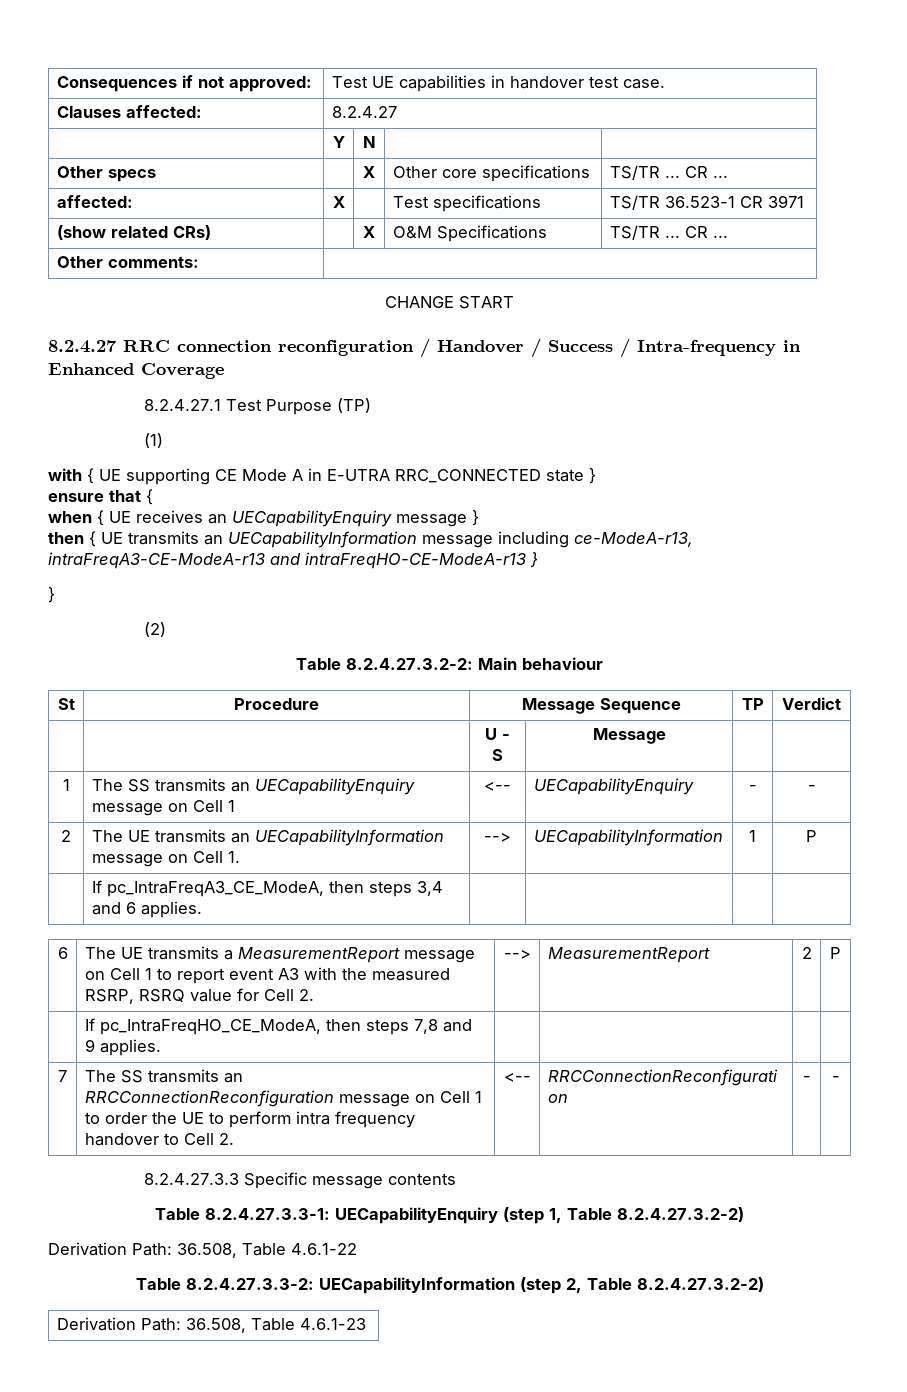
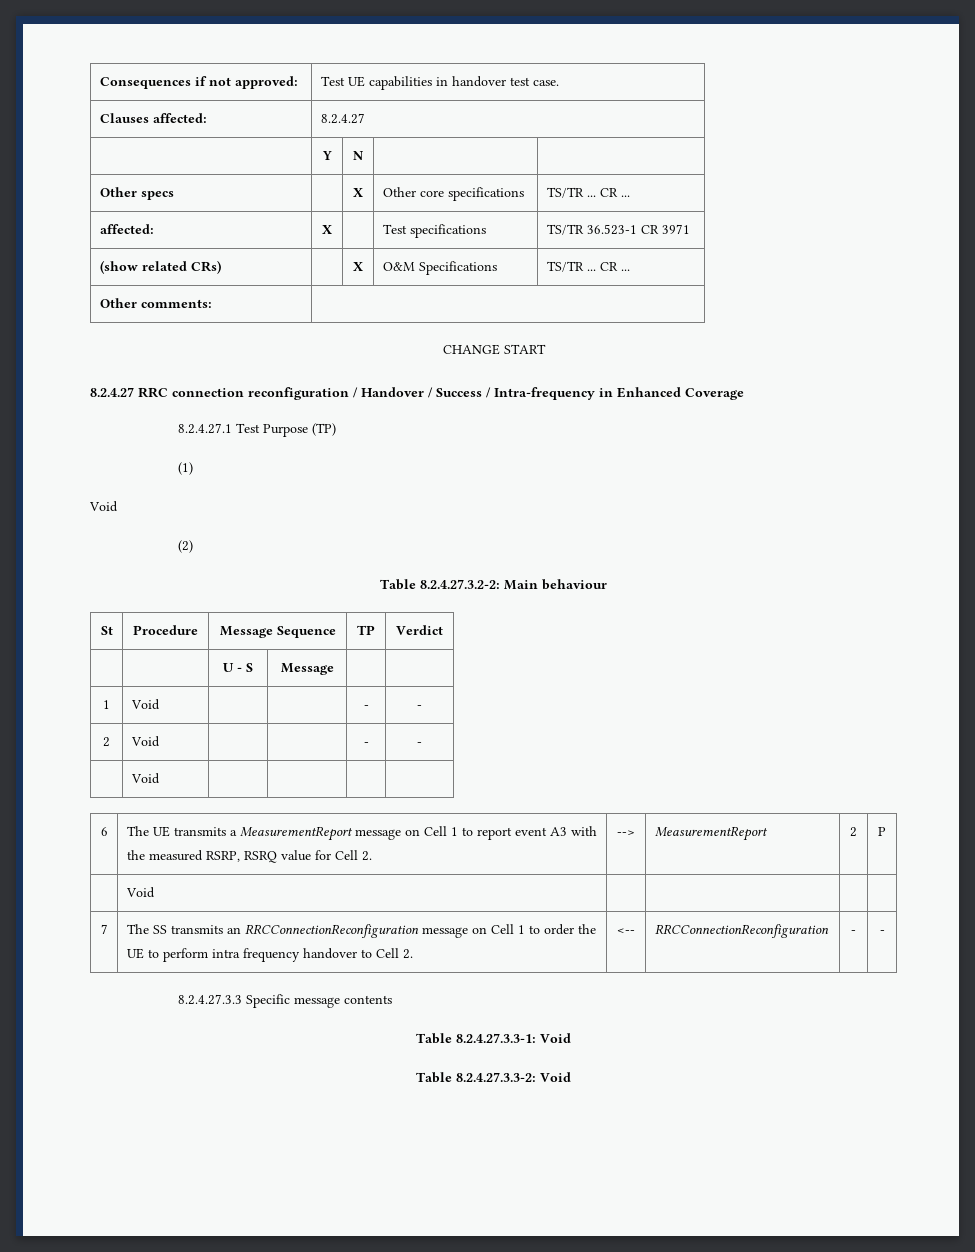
  (1)
- with { UE supporting CE Mode A in E-UTRA RRC_CONNECTED state }
- ensure that {
- when { UE receives an UECapabilityEnquiry message }
- then { UE transmits an UECapabilityInformation message including ce-ModeA-r13, intraFreqA3-CE-ModeA-r13 and intraFreqHO-CE-ModeA-r13 }
- }
+ Void
- 1 | The SS transmits an UECapabilityEnquiry message on Cell 1 | <-- | UECapabilityEnquiry | - | -
- 2 | The UE transmits an UECapabilityInformation message on Cell 1. | --> | UECapabilityInformation | 1 | P
- | If pc_IntraFreqA3_CE_ModeA, then steps 3,4 and 6 applies. | | | |
+ 1 | Void | | | - | -
+ 2 | Void | | | - | -
+ | Void | | | |
  6 | The UE transmits a MeasurementReport message on Cell 1 to report event A3 with the measured RSRP, RSRQ value for Cell 2. | --> | MeasurementReport | 2 | P
- | If pc_IntraFreqHO_CE_ModeA, then steps 7,8 and 9 applies. | | | |
+ | Void | | | |
- Table 8.2.4.27.3.3-1: UECapabilityEnquiry (step 1, Table 8.2.4.27.3.2-2)
- Derivation Path: 36.508, Table 4.6.1-22
- Table 8.2.4.27.3.3-2: UECapabilityInformation (step 2, Table 8.2.4.27.3.2-2)
- Derivation Path: 36.508, Table 4.6.1-23
+ Table 8.2.4.27.3.3-1: Void
+ Table 8.2.4.27.3.3-2: Void

